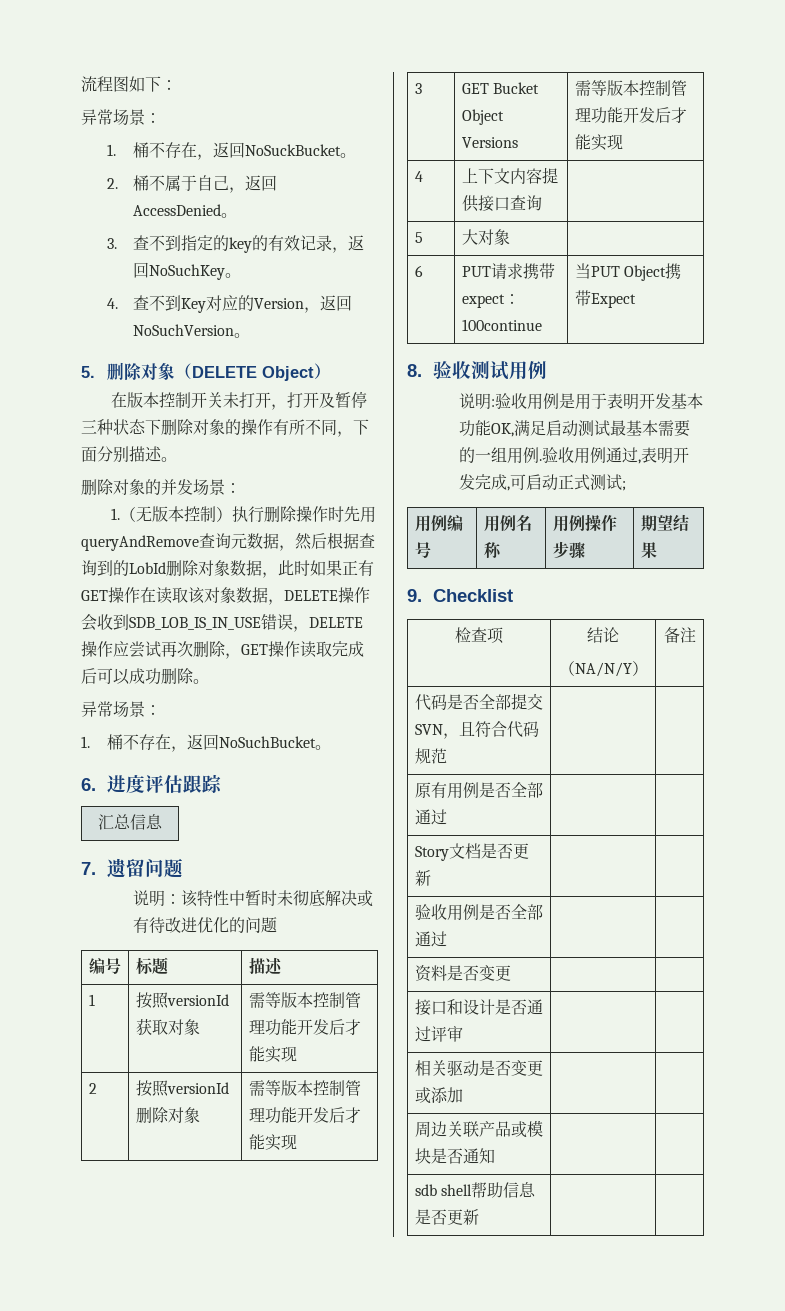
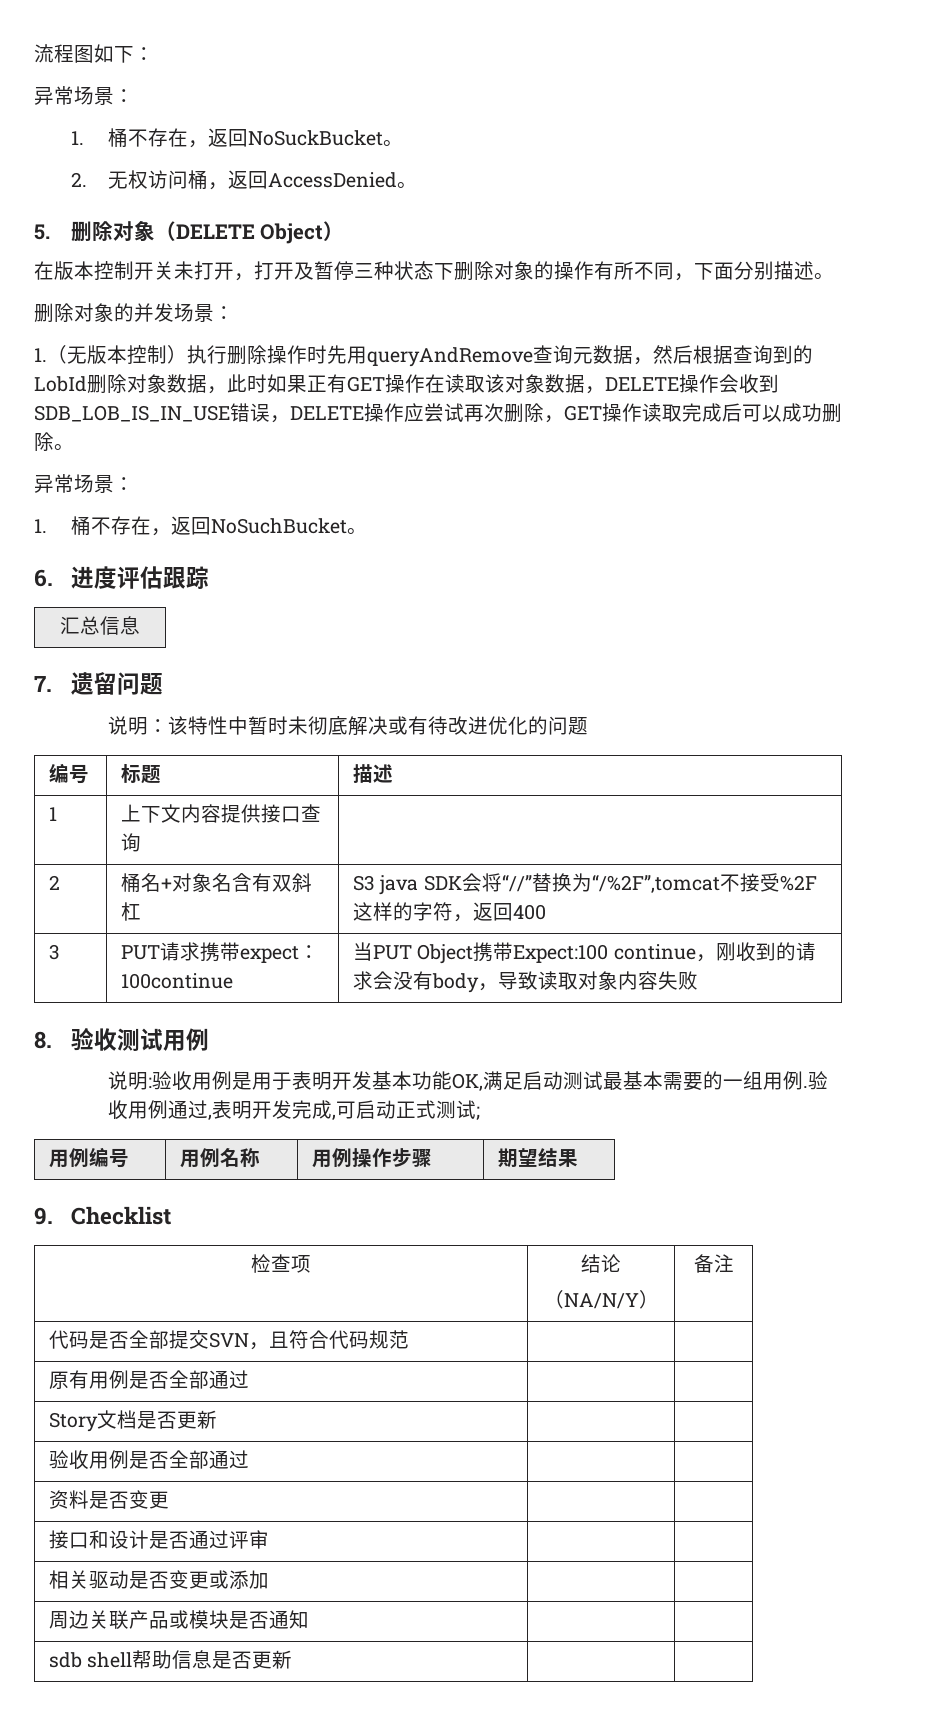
- 2.桶不属于自己，返回AccessDenied。
+ 2.无权访问桶，返回AccessDenied。
- 3.查不到指定的key的有效记录，返回NoSuchKey。
- 4.查不到Key对应的Version，返回NoSuchVersion。
- 1 | 按照versionId获取对象 | 需等版本控制管理功能开发后才能实现
- 2 | 按照versionId删除对象 | 需等版本控制管理功能开发后才能实现
- 3 | GET Bucket Object Versions | 需等版本控制管理功能开发后才能实现
- 4 | 上下文内容提供接口查询 |
+ 1 | 上下文内容提供接口查询 |
- 5 | 大对象 |
- 6 | PUT请求携带expect：100continue | 当PUT Object携带Expect
+ 2 | 桶名+对象名含有双斜杠 | S3 java SDK会将“//”替换为“/%2F”,tomcat不接受%2F这样的字符，返回400
+ 3 | PUT请求携带expect：100continue | 当PUT Object携带Expect:100 continue，刚收到的请求会没有body，导致读取对象内容失败

